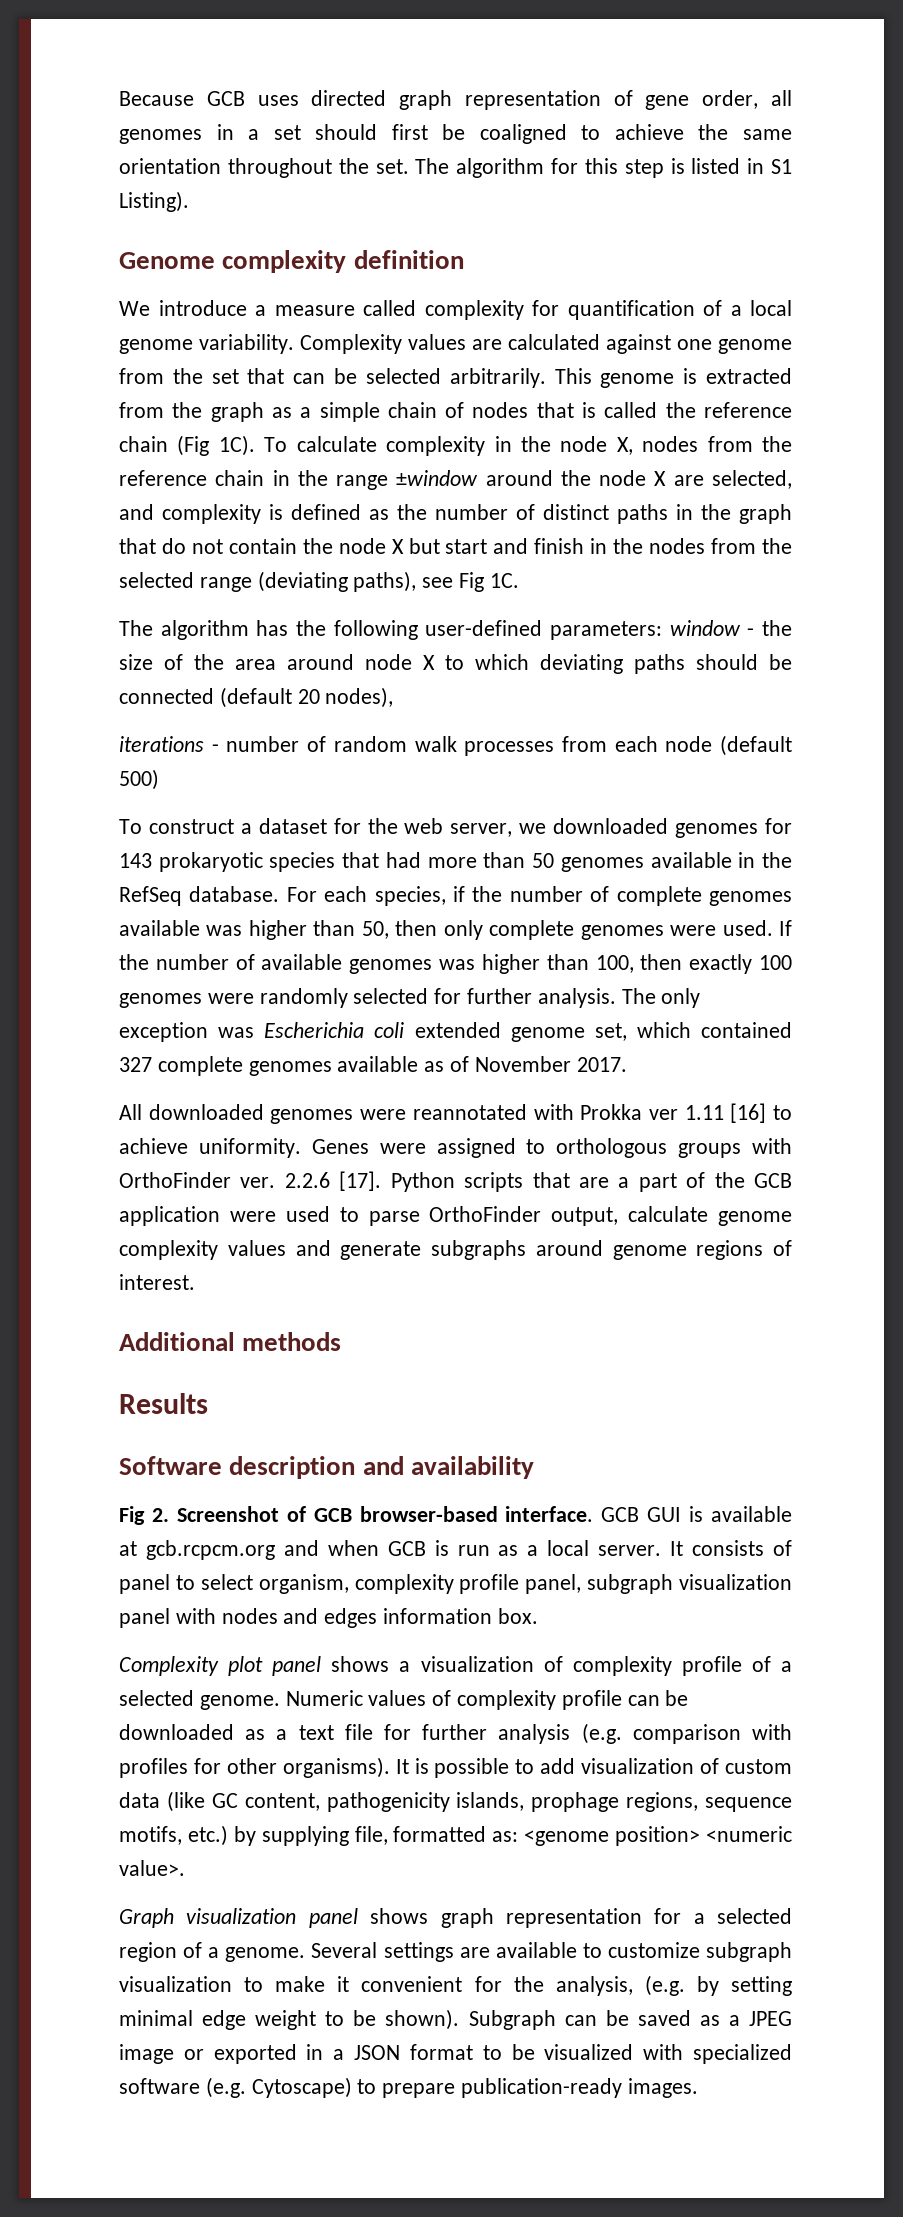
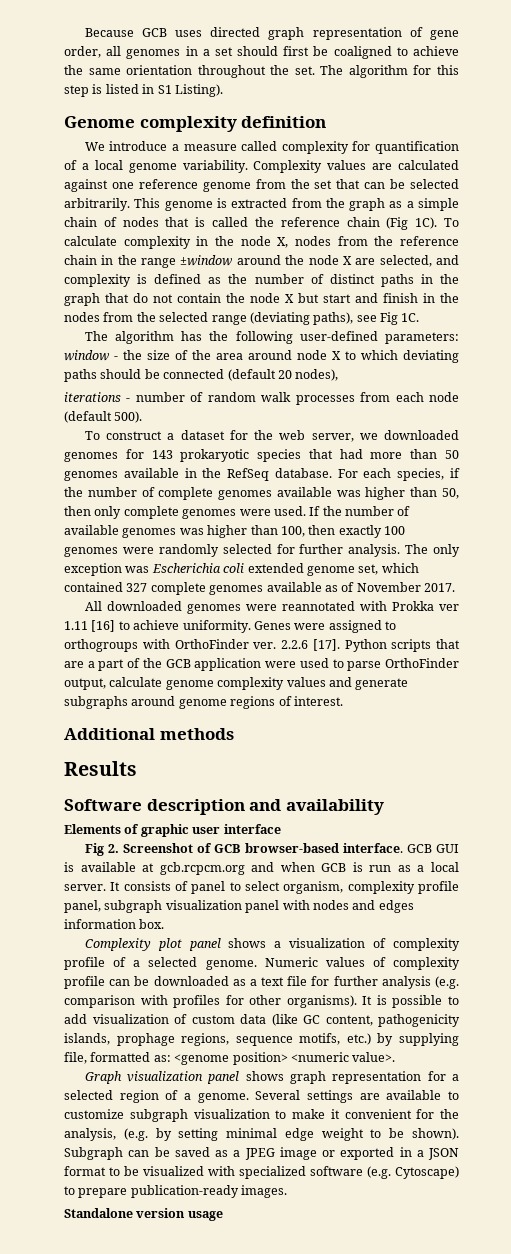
- Complexity values are calculated against one genome from the set that can be selected arbitrarily.
+ Complexity values are calculated against one reference genome from the set that can be selected arbitrarily.
- iterations - number of random walk processes from each node (default 500)
+ iterations - number of random walk processes from each node (default 500).
- Genes were assigned to orthologous groups with OrthoFinder ver.
+ Genes were assigned to orthogroups with OrthoFinder ver.
+ Elements of graphic user interface
+ Standalone version usage

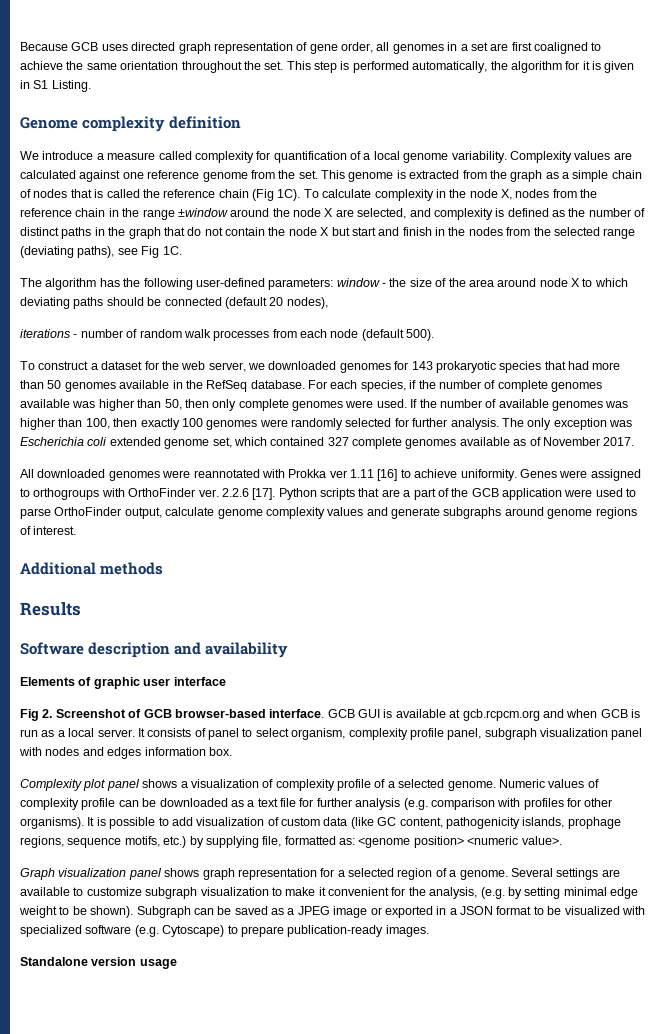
- Because GCB uses directed graph representation of gene order, all genomes in a set should first be coaligned to achieve the same orientation throughout the set.
+ Because GCB uses directed graph representation of gene order, all genomes in a set are first coaligned to achieve the same orientation throughout the set.
- The algorithm for this step is listed in S1 Listing).
+ This step is performed automatically, the algorithm for it is given in S1 Listing.
- Complexity values are calculated against one reference genome from the set that can be selected arbitrarily.
+ Complexity values are calculated against one reference genome from the set.

